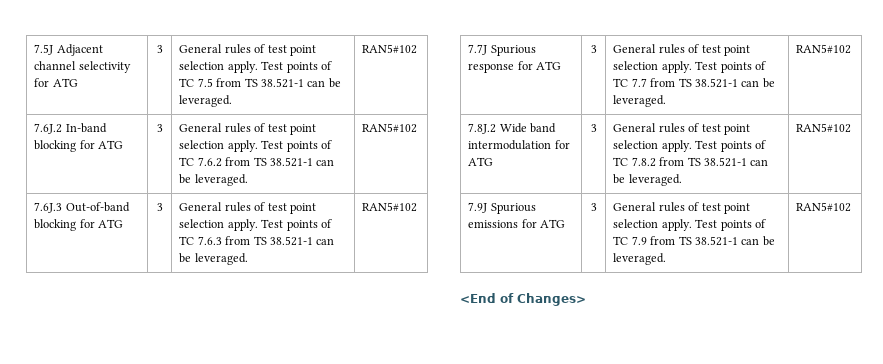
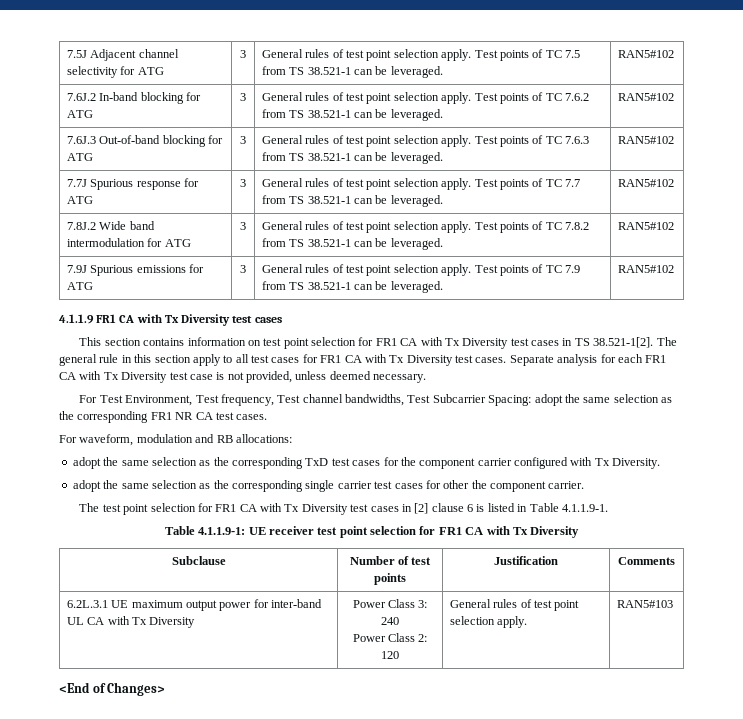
+ 4.1.1.9 FR1 CA with Tx Diversity test cases
+ This section contains information on test point selection for FR1 CA with Tx Diversity test cases in TS 38.521-1[2]. The general rule in this section apply to all test cases for FR1 CA with Tx Diversity test cases. Separate analysis for each FR1 CA with Tx Diversity test case is not provided, unless deemed necessary.
+ For Test Environment, Test frequency, Test channel bandwidths, Test Subcarrier Spacing: adopt the same selection as the corresponding FR1 NR CA test cases.
+ For waveform, modulation and RB allocations:
+ adopt the same selection as the corresponding TxD test cases for the component carrier configured with Tx Diversity.
+ adopt the same selection as the corresponding single carrier test cases for other the component carrier.
+ The test point selection for FR1 CA with Tx Diversity test cases in [2] clause 6 is listed in Table 4.1.1.9-1.
+ Table 4.1.1.9-1: UE receiver test point selection for FR1 CA with Tx Diversity
+ Subclause | Number of test points | Justification | Comments
+ 6.2L.3.1 UE maximum output power for inter-band UL CA with Tx Diversity | Power Class 3: 240
+ Power Class 2: 120 | General rules of test point selection apply. | RAN5#103

